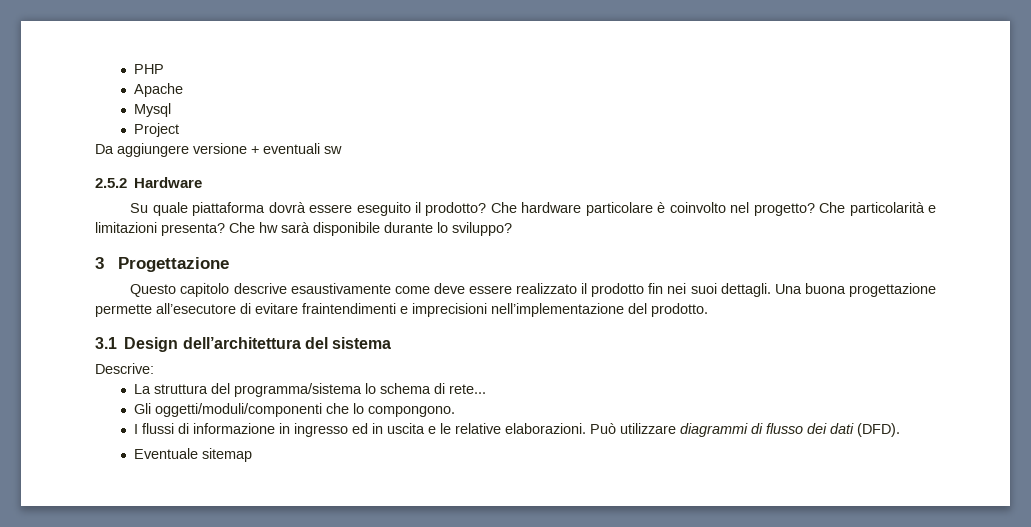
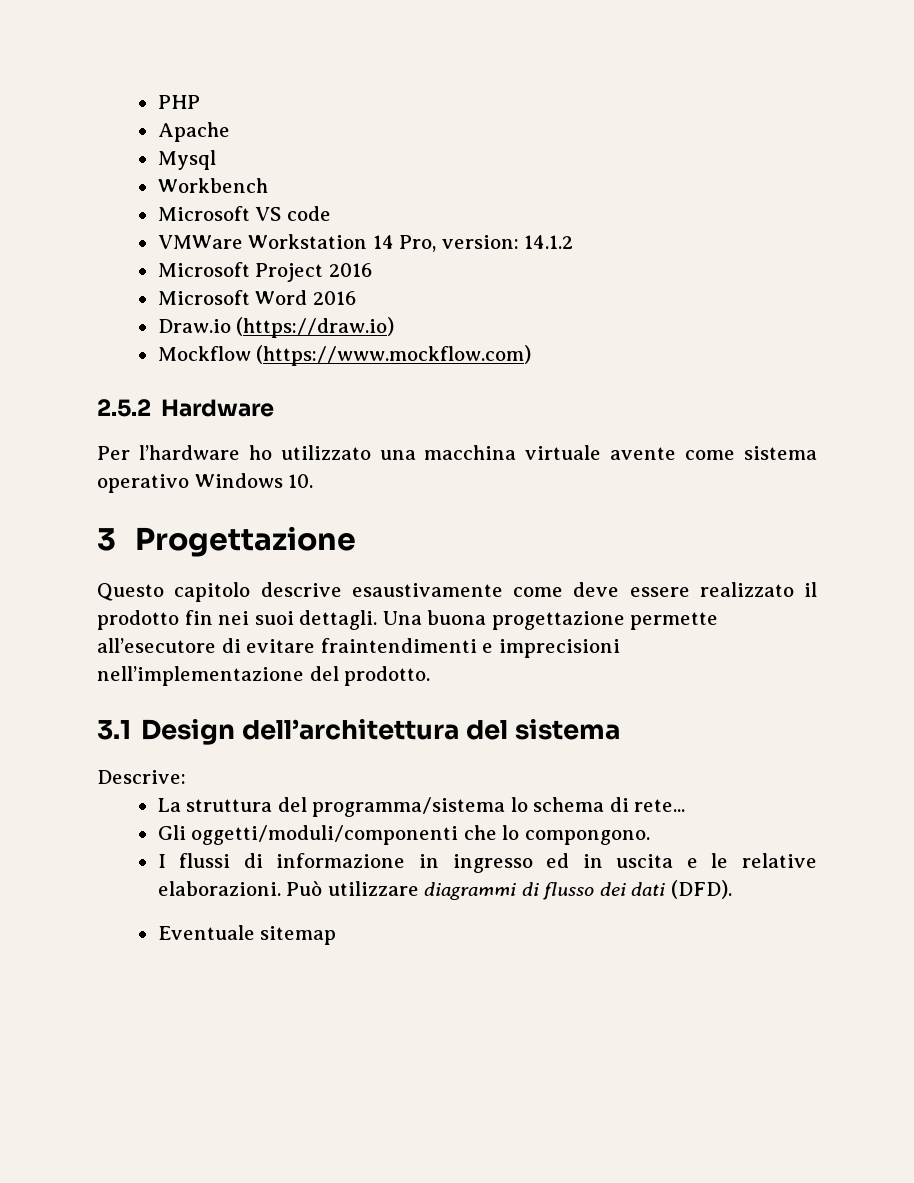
- Project
- Da aggiungere versione + eventuali sw
+ Workbench
+ Microsoft VS code
+ VMWare Workstation 14 Pro, version: 14.1.2
+ Microsoft Project 2016
+ Microsoft Word 2016
+ Draw.io (https://draw.io)
+ Mockflow (https://www.mockflow.com)
  2.5.2 Hardware
- Su quale piattaforma dovrà essere eseguito il prodotto? Che hardware particolare è coinvolto nel progetto? Che particolarità e limitazioni presenta? Che hw sarà disponibile durante lo sviluppo?
+ Per l’hardware ho utilizzato una macchina virtuale avente come sistema operativo Windows 10.

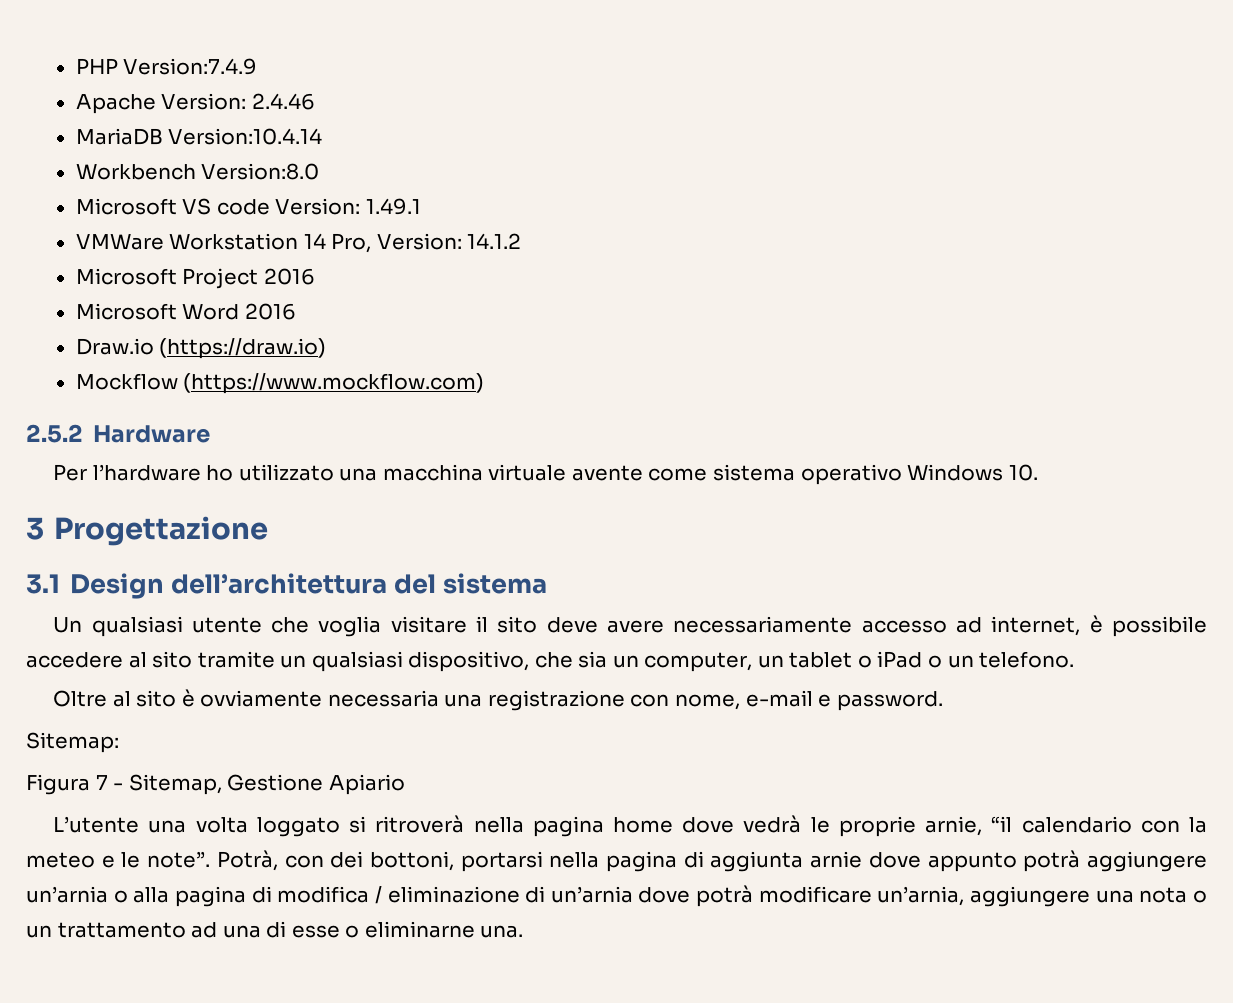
- PHP
+ PHP Version:7.4.9
- Apache
- Mysql
+ Apache Version: 2.4.46
+ MariaDB Version:10.4.14
- Workbench
+ Workbench Version:8.0
- Microsoft VS code
+ Microsoft VS code Version: 1.49.1
- VMWare Workstation 14 Pro, version: 14.1.2
+ VMWare Workstation 14 Pro, Version: 14.1.2
- Questo capitolo descrive esaustivamente come deve essere realizzato il prodotto fin nei suoi dettagli. Una buona progettazione permette all’esecutore di evitare fraintendimenti e imprecisioni nell’implementazione del prodotto.
- Descrive:
- La struttura del programma/sistema lo schema di rete...
- Gli oggetti/moduli/componenti che lo compongono.
- I flussi di informazione in ingresso ed in uscita e le relative elaborazioni. Può utilizzare diagrammi di flusso dei dati (DFD).
- Eventuale sitemap
+ Un qualsiasi utente che voglia visitare il sito deve avere necessariamente accesso ad internet, è possibile accedere al sito tramite un qualsiasi dispositivo, che sia un computer, un tablet o iPad o un telefono.
+ Oltre al sito è ovviamente necessaria una registrazione con nome, e-mail e password.
+ Sitemap:
+ Figura 7 - Sitemap, Gestione Apiario
+ L’utente una volta loggato si ritroverà nella pagina home dove vedrà le proprie arnie, “il calendario con la meteo e le note”. Potrà, con dei bottoni, portarsi nella pagina di aggiunta arnie dove appunto potrà aggiungere un’arnia o alla pagina di modifica / eliminazione di un’arnia dove potrà modificare un’arnia, aggiungere una nota o un trattamento ad una di esse o eliminarne una.

